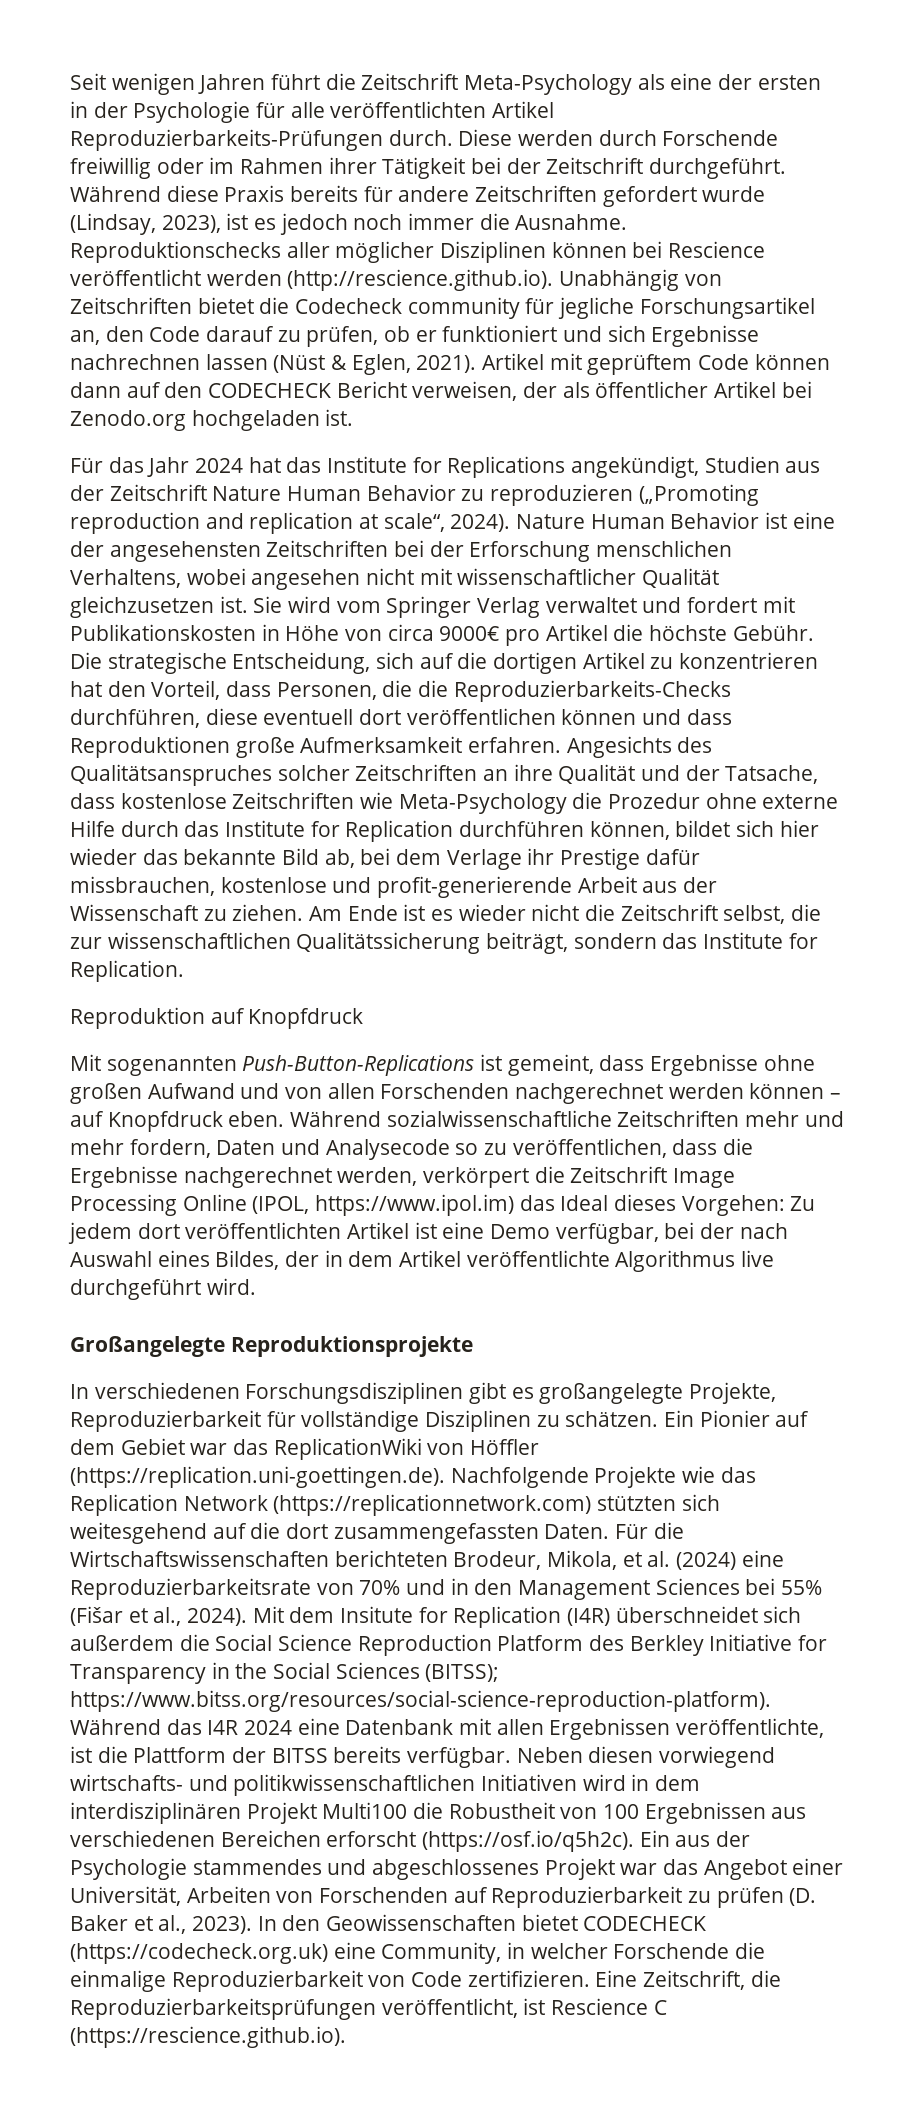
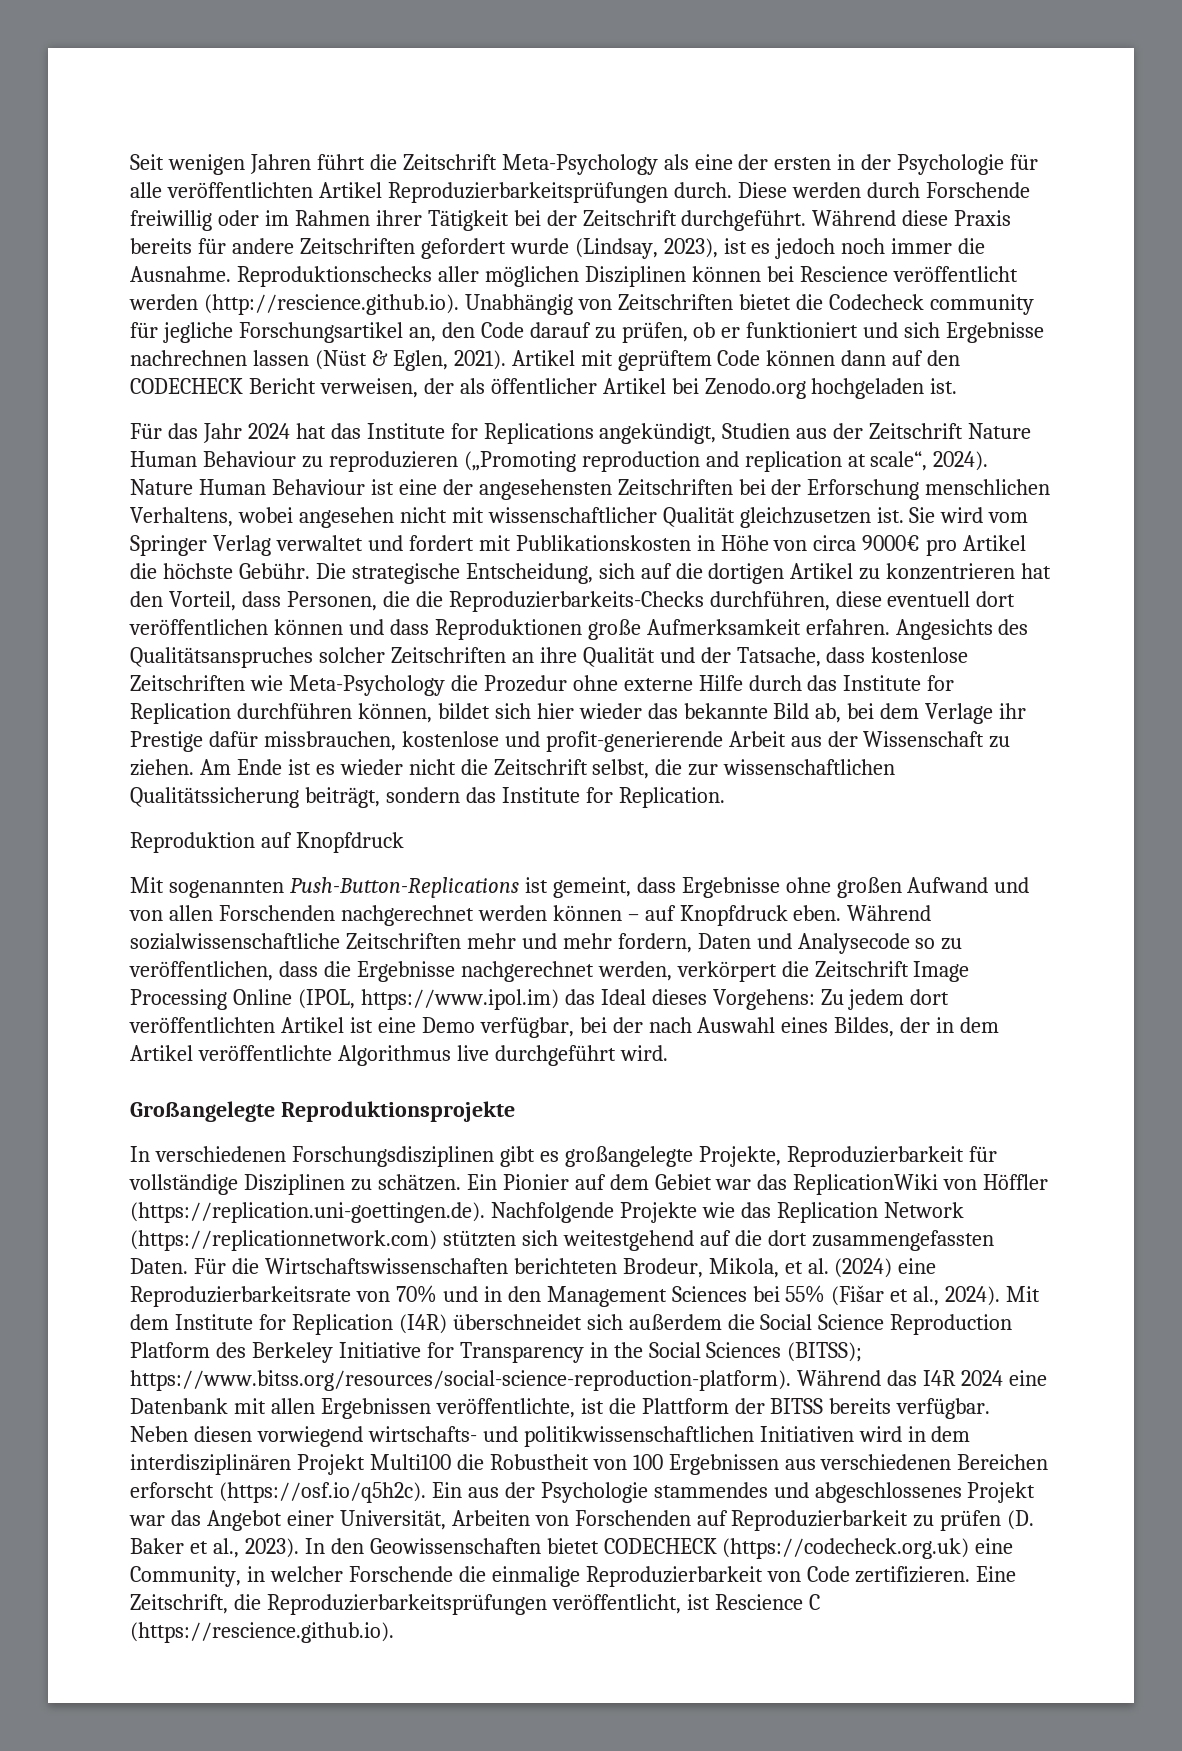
- Seit wenigen Jahren führt die Zeitschrift Meta-Psychology als eine der ersten in der Psychologie für alle veröffentlichten Artikel Reproduzierbarkeits-Prüfungen durch.
+ Seit wenigen Jahren führt die Zeitschrift Meta-Psychology als eine der ersten in der Psychologie für alle veröffentlichten Artikel Reproduzierbarkeitsprüfungen durch.
- Reproduktionschecks aller möglicher Disziplinen können bei Rescience veröffentlicht werden (http://rescience.github.io). Unabhängig von Zeitschriften bietet die Codecheck community für jegliche Forschungsartikel an, den Code darauf zu prüfen, ob er funktioniert und sich Ergebnisse nachrechnen lassen (Nüst & Eglen, 2021).
+ Reproduktionschecks aller möglichen Disziplinen können bei Rescience veröffentlicht werden (http://rescience.github.io). Unabhängig von Zeitschriften bietet die Codecheck community für jegliche Forschungsartikel an, den Code darauf zu prüfen, ob er funktioniert und sich Ergebnisse nachrechnen lassen (Nüst & Eglen, 2021).
- Für das Jahr 2024 hat das Institute for Replications angekündigt, Studien aus der Zeitschrift Nature Human Behavior zu reproduzieren („Promoting reproduction and replication at scale“, 2024).
+ Für das Jahr 2024 hat das Institute for Replications angekündigt, Studien aus der Zeitschrift Nature Human Behaviour zu reproduzieren („Promoting reproduction and replication at scale“, 2024).
- Nature Human Behavior ist eine der angesehensten Zeitschriften bei der Erforschung menschlichen Verhaltens, wobei angesehen nicht mit wissenschaftlicher Qualität gleichzusetzen ist.
+ Nature Human Behaviour ist eine der angesehensten Zeitschriften bei der Erforschung menschlichen Verhaltens, wobei angesehen nicht mit wissenschaftlicher Qualität gleichzusetzen ist.
- Während sozialwissenschaftliche Zeitschriften mehr und mehr fordern, Daten und Analysecode so zu veröffentlichen, dass die Ergebnisse nachgerechnet werden, verkörpert die Zeitschrift Image Processing Online (IPOL, https://www.ipol.im) das Ideal dieses Vorgehen: Zu jedem dort veröffentlichten Artikel ist eine Demo verfügbar, bei der nach Auswahl eines Bildes, der in dem Artikel veröffentlichte Algorithmus live durchgeführt wird.
+ Während sozialwissenschaftliche Zeitschriften mehr und mehr fordern, Daten und Analysecode so zu veröffentlichen, dass die Ergebnisse nachgerechnet werden, verkörpert die Zeitschrift Image Processing Online (IPOL, https://www.ipol.im) das Ideal dieses Vorgehens: Zu jedem dort veröffentlichten Artikel ist eine Demo verfügbar, bei der nach Auswahl eines Bildes, der in dem Artikel veröffentlichte Algorithmus live durchgeführt wird.
- Ein Pionier auf dem Gebiet war das ReplicationWiki von Höffler (https://replication.uni-goettingen.de). Nachfolgende Projekte wie das Replication Network (https://replicationnetwork.com) stützten sich weitesgehend auf die dort zusammengefassten Daten.
+ Ein Pionier auf dem Gebiet war das ReplicationWiki von Höffler (https://replication.uni-goettingen.de). Nachfolgende Projekte wie das Replication Network (https://replicationnetwork.com) stützten sich weitestgehend auf die dort zusammengefassten Daten.
- Mit dem Insitute for Replication (I4R) überschneidet sich außerdem die Social Science Reproduction Platform des Berkley Initiative for Transparency in the Social Sciences (BITSS); https://www.bitss.org/resources/social-science-reproduction-platform). Während das I4R 2024 eine Datenbank mit allen Ergebnissen veröffentlichte, ist die Plattform der BITSS bereits verfügbar.
+ Mit dem Institute for Replication (I4R) überschneidet sich außerdem die Social Science Reproduction Platform des Berkeley Initiative for Transparency in the Social Sciences (BITSS); https://www.bitss.org/resources/social-science-reproduction-platform). Während das I4R 2024 eine Datenbank mit allen Ergebnissen veröffentlichte, ist die Plattform der BITSS bereits verfügbar.

